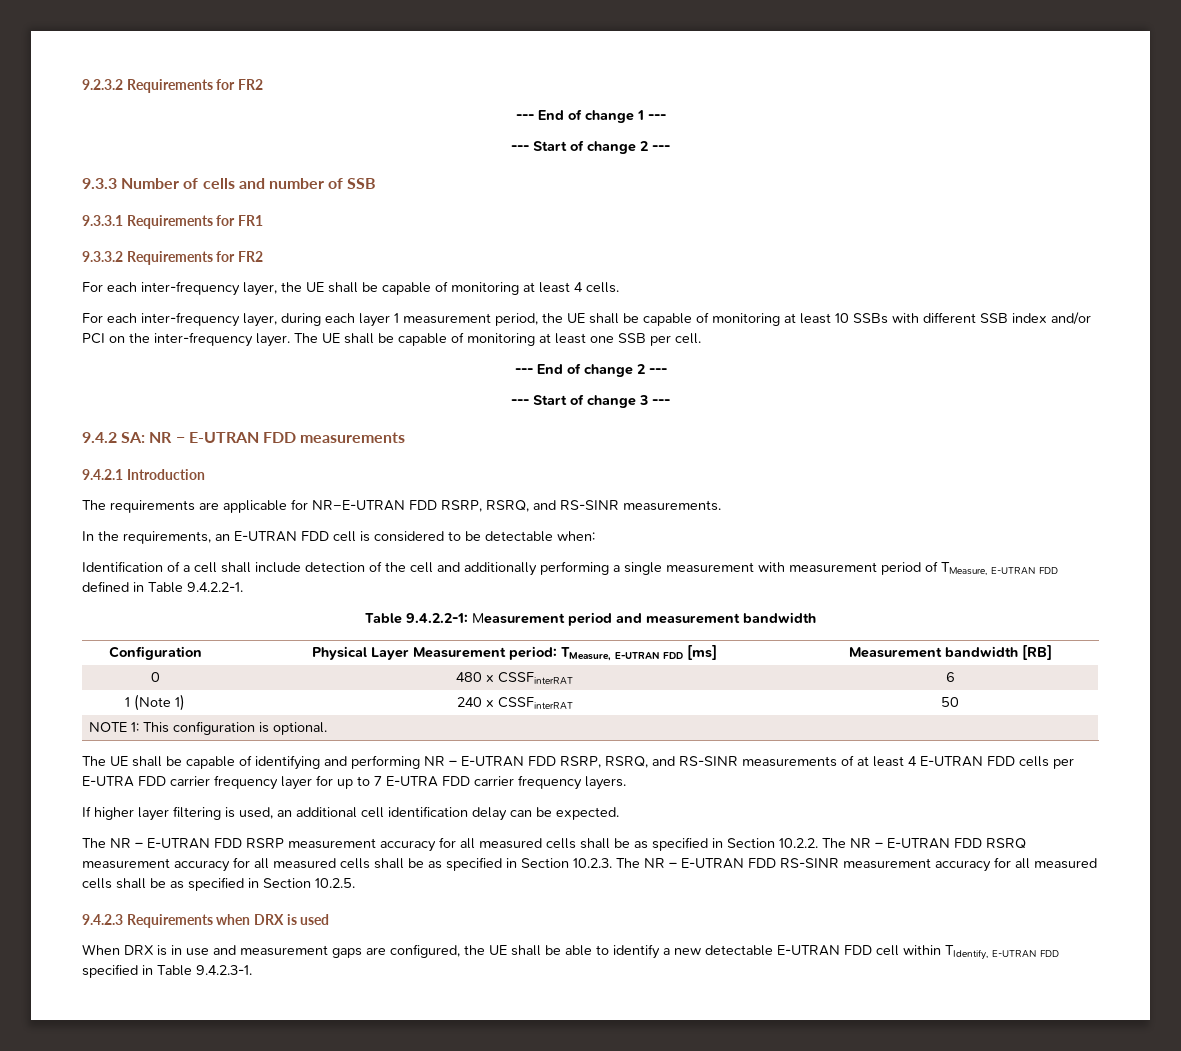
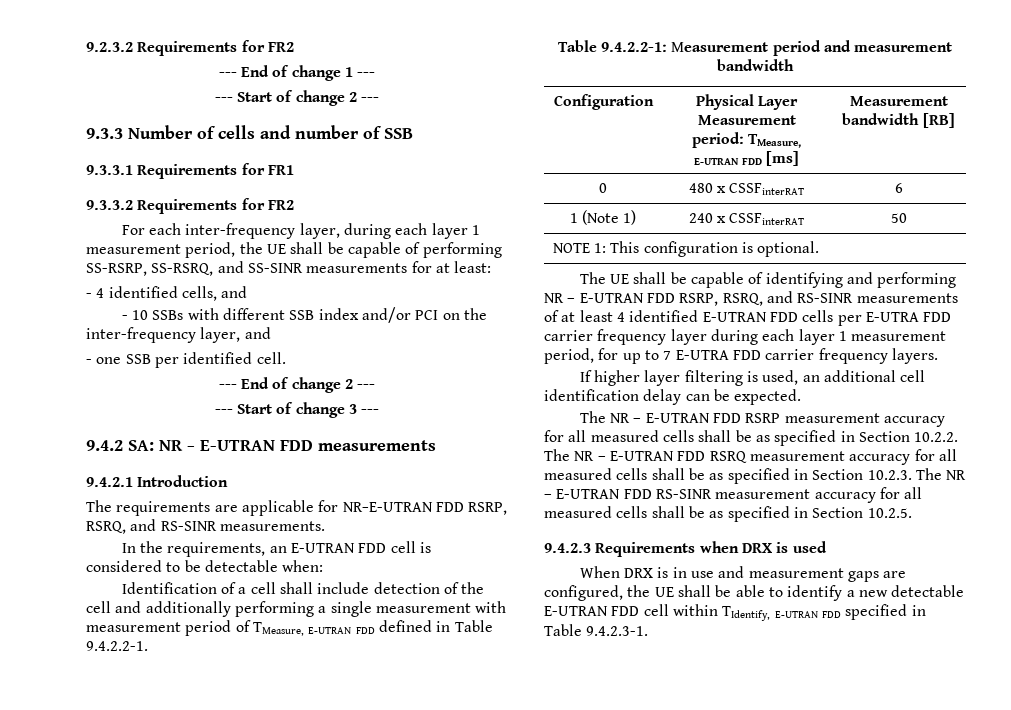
- For each inter-frequency layer, the UE shall be capable of monitoring at least 4 cells.
- For each inter-frequency layer, during each layer 1 measurement period, the UE shall be capable of monitoring at least 10 SSBs with different SSB index and/or PCI on the inter-frequency layer. The UE shall be capable of monitoring at least one SSB per cell.
+ For each inter-frequency layer, during each layer 1 measurement period, the UE shall be capable of performing SS-RSRP, SS-RSRQ, and SS-SINR measurements for at least:
+ - 4 identified cells, and
+ - 10 SSBs with different SSB index and/or PCI on the inter-frequency layer, and
+ - one SSB per identified cell.
- The UE shall be capable of identifying and performing NR – E-UTRAN FDD RSRP, RSRQ, and RS-SINR measurements of at least 4 E-UTRAN FDD cells per E-UTRA FDD carrier frequency layer for up to 7 E-UTRA FDD carrier frequency layers.
+ The UE shall be capable of identifying and performing NR – E-UTRAN FDD RSRP, RSRQ, and RS-SINR measurements of at least 4 identified E-UTRAN FDD cells per E-UTRA FDD carrier frequency layer during each layer 1 measurement period, for up to 7 E-UTRA FDD carrier frequency layers.

